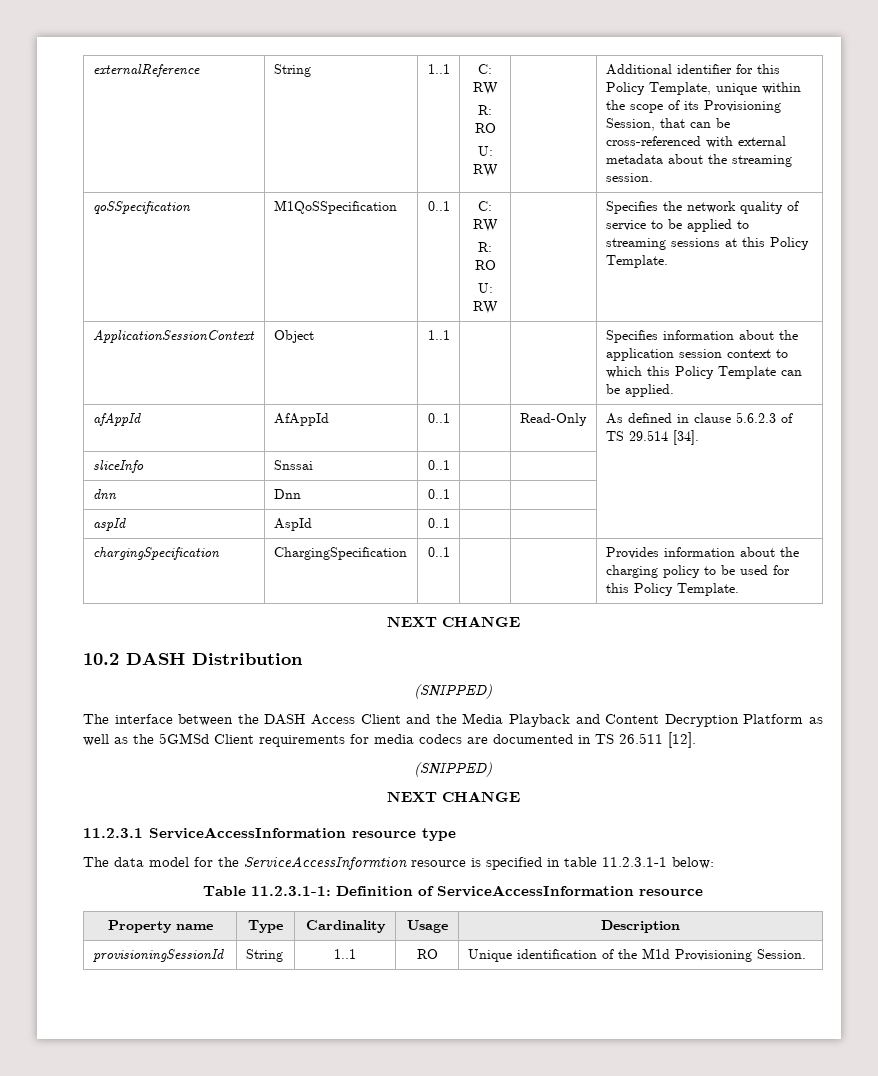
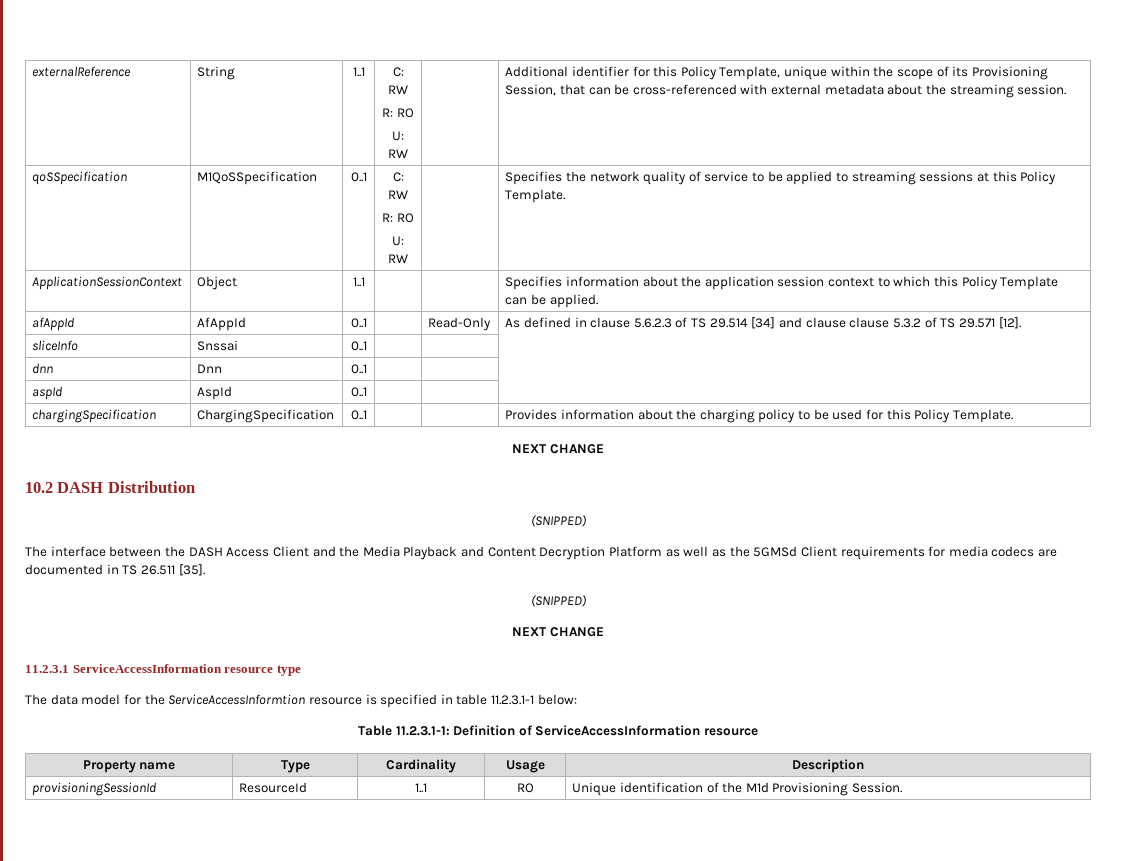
- afAppId | AfAppId | 0..1 | | Read-Only | As defined in clause 5.6.2.3 of TS 29.514 [34].
+ afAppId | AfAppId | 0..1 | | Read-Only | As defined in clause 5.6.2.3 of TS 29.514 [34] and clause clause 5.3.2 of TS 29.571 [12].
- The interface between the DASH Access Client and the Media Playback and Content Decryption Platform as well as the 5GMSd Client requirements for media codecs are documented in TS 26.511 [12].
+ The interface between the DASH Access Client and the Media Playback and Content Decryption Platform as well as the 5GMSd Client requirements for media codecs are documented in TS 26.511 [35].
- provisioningSessionId | String | 1..1 | RO | Unique identification of the M1d Provisioning Session.
+ provisioningSessionId | ResourceId | 1..1 | RO | Unique identification of the M1d Provisioning Session.

